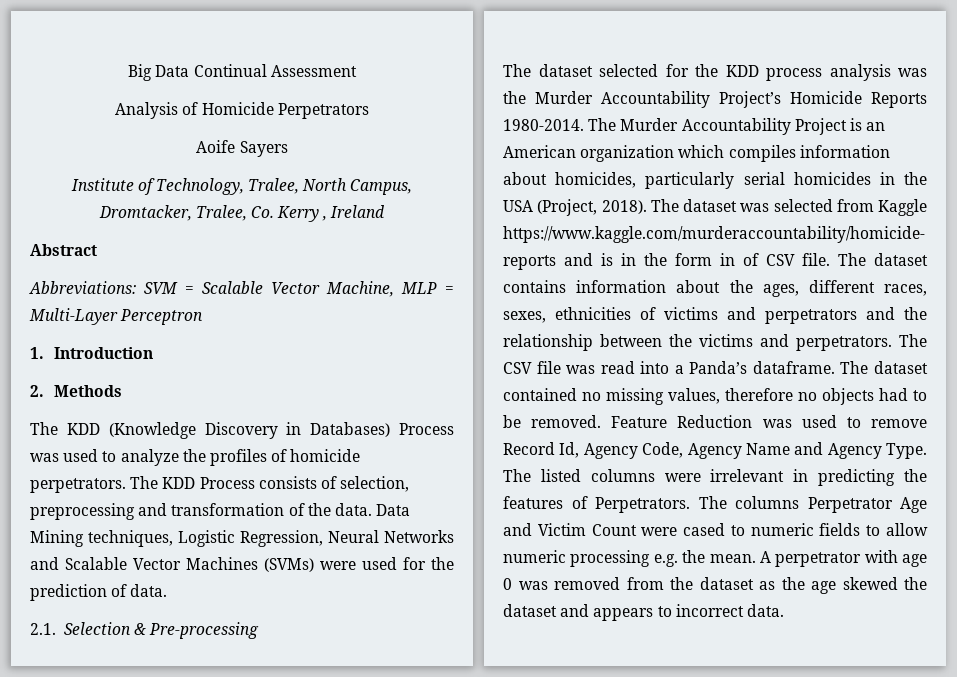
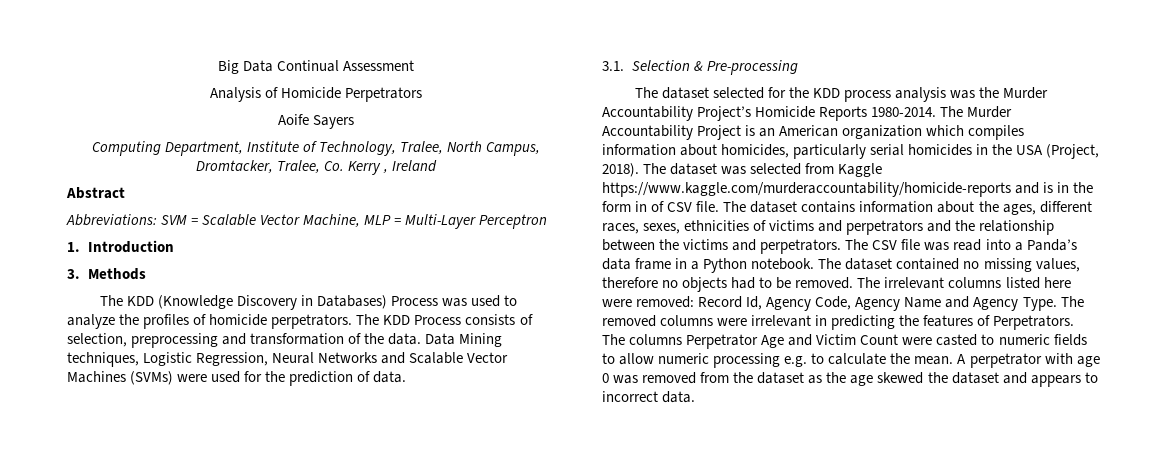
- Institute of Technology, Tralee, North Campus, Dromtacker, Tralee, Co. Kerry , Ireland
+ Computing Department, Institute of Technology, Tralee, North Campus, Dromtacker, Tralee, Co. Kerry , Ireland
- 2. Methods
+ 3. Methods
- 2.1. Selection & Pre-processing
+ 3.1. Selection & Pre-processing
- The CSV file was read into a Panda’s dataframe.
+ The CSV file was read into a Panda’s data frame in a Python notebook.
- Feature Reduction was used to remove Record Id, Agency Code, Agency Name and Agency Type.
+ The irrelevant columns listed here were removed: Record Id, Agency Code, Agency Name and Agency Type.
- The listed columns were irrelevant in predicting the features of Perpetrators.
+ The removed columns were irrelevant in predicting the features of Perpetrators.
- The columns Perpetrator Age and Victim Count were cased to numeric fields to allow numeric processing e.g. the mean.
+ The columns Perpetrator Age and Victim Count were casted to numeric fields to allow numeric processing e.g. to calculate the mean.

